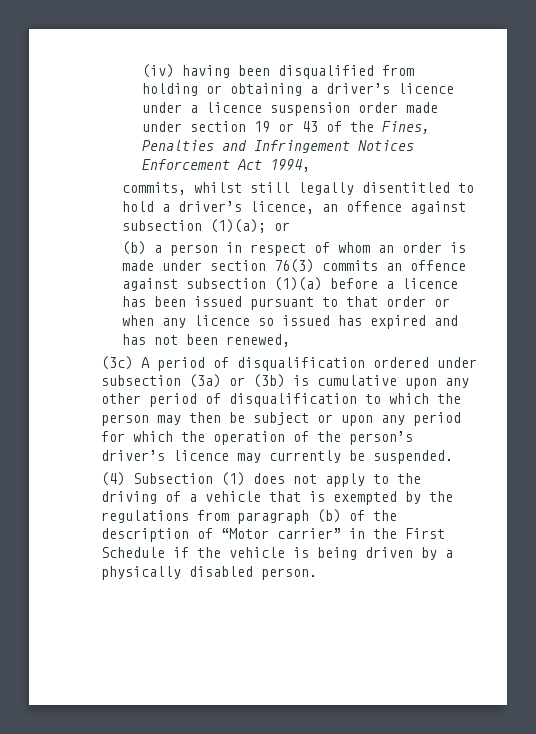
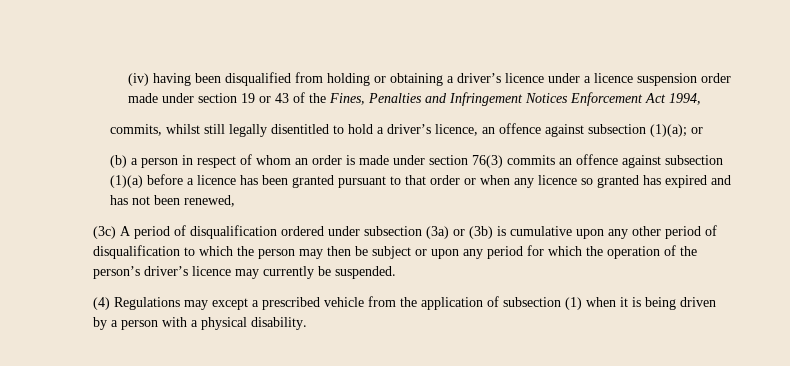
- (b) a person in respect of whom an order is made under section 76(3) commits an offence against subsection (1)(a) before a licence has been issued pursuant to that order or when any licence so issued has expired and has not been renewed,
+ (b) a person in respect of whom an order is made under section 76(3) commits an offence against subsection (1)(a) before a licence has been granted pursuant to that order or when any licence so granted has expired and has not been renewed,
- (4) Subsection (1) does not apply to the driving of a vehicle that is exempted by the regulations from paragraph (b) of the description of “Motor carrier” in the First Schedule if the vehicle is being driven by a physically disabled person.
+ (4) Regulations may except a prescribed vehicle from the application of subsection (1) when it is being driven by a person with a physical disability.

